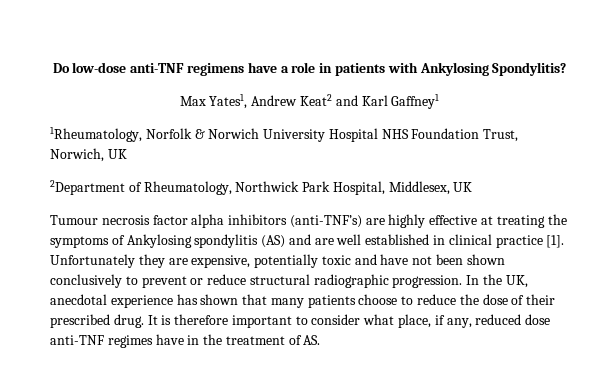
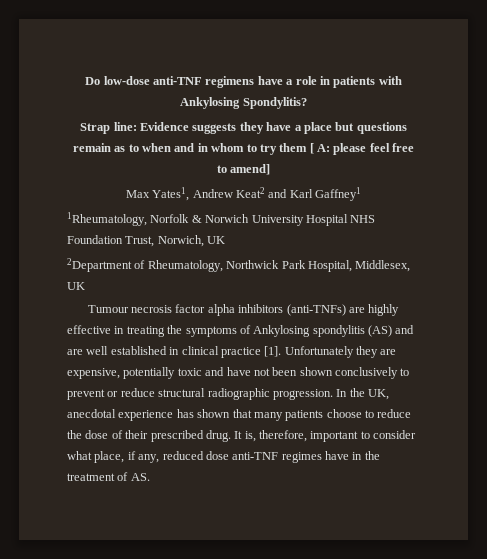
+ Strap line: Evidence suggests they have a place but questions remain as to when and in whom to try them [ A: please feel free to amend]
- Tumour necrosis factor alpha inhibitors (anti-TNF’s) are highly effective at treating the symptoms of Ankylosing spondylitis (AS) and are well established in clinical practice [1].
+ Tumour necrosis factor alpha inhibitors (anti-TNFs) are highly effective in treating the symptoms of Ankylosing spondylitis (AS) and are well established in clinical practice [1].
- It is therefore important to consider what place, if any, reduced dose anti-TNF regimes have in the treatment of AS.
+ It is, therefore, important to consider what place, if any, reduced dose anti-TNF regimes have in the treatment of AS.

